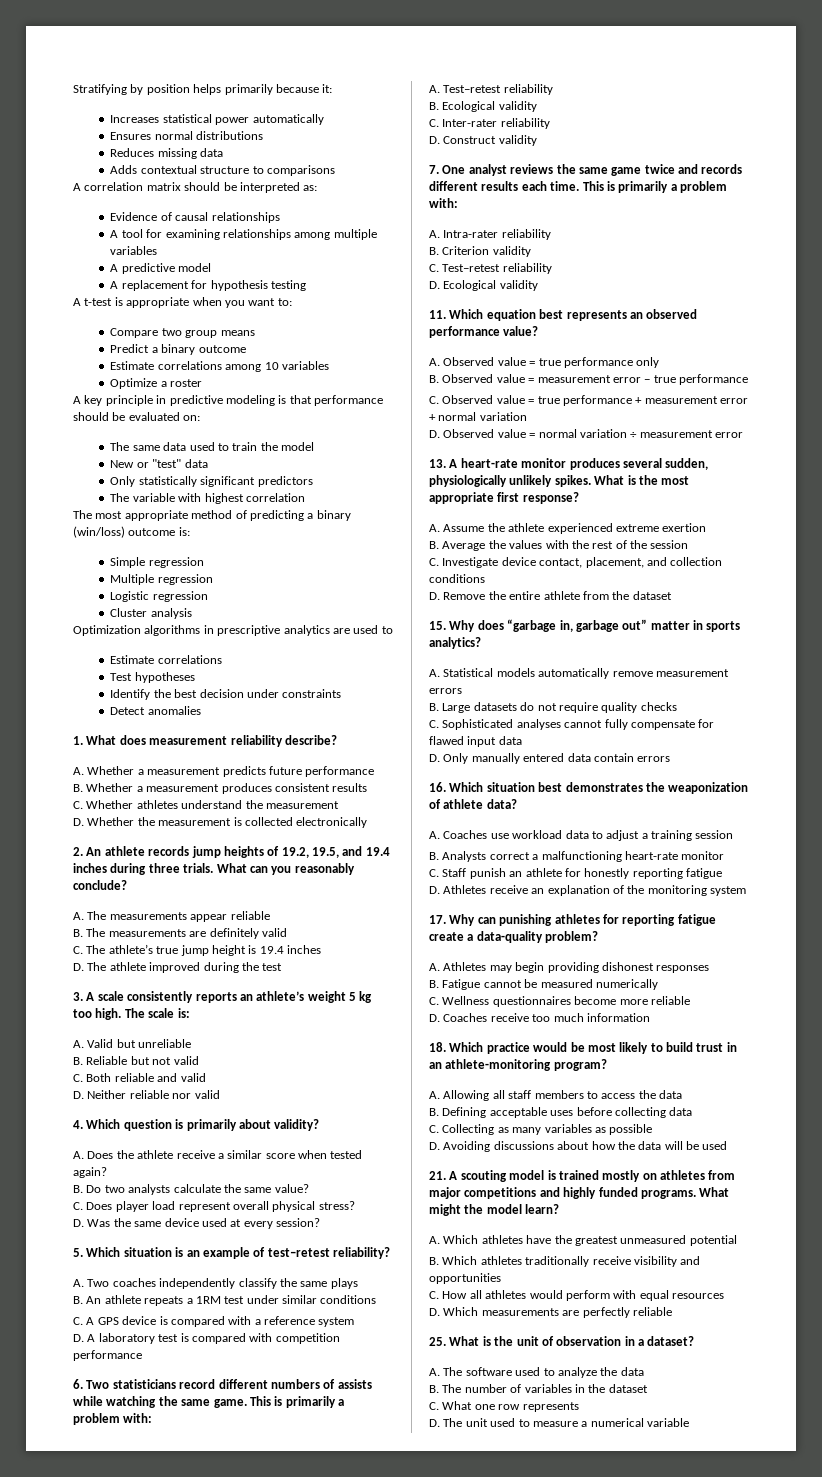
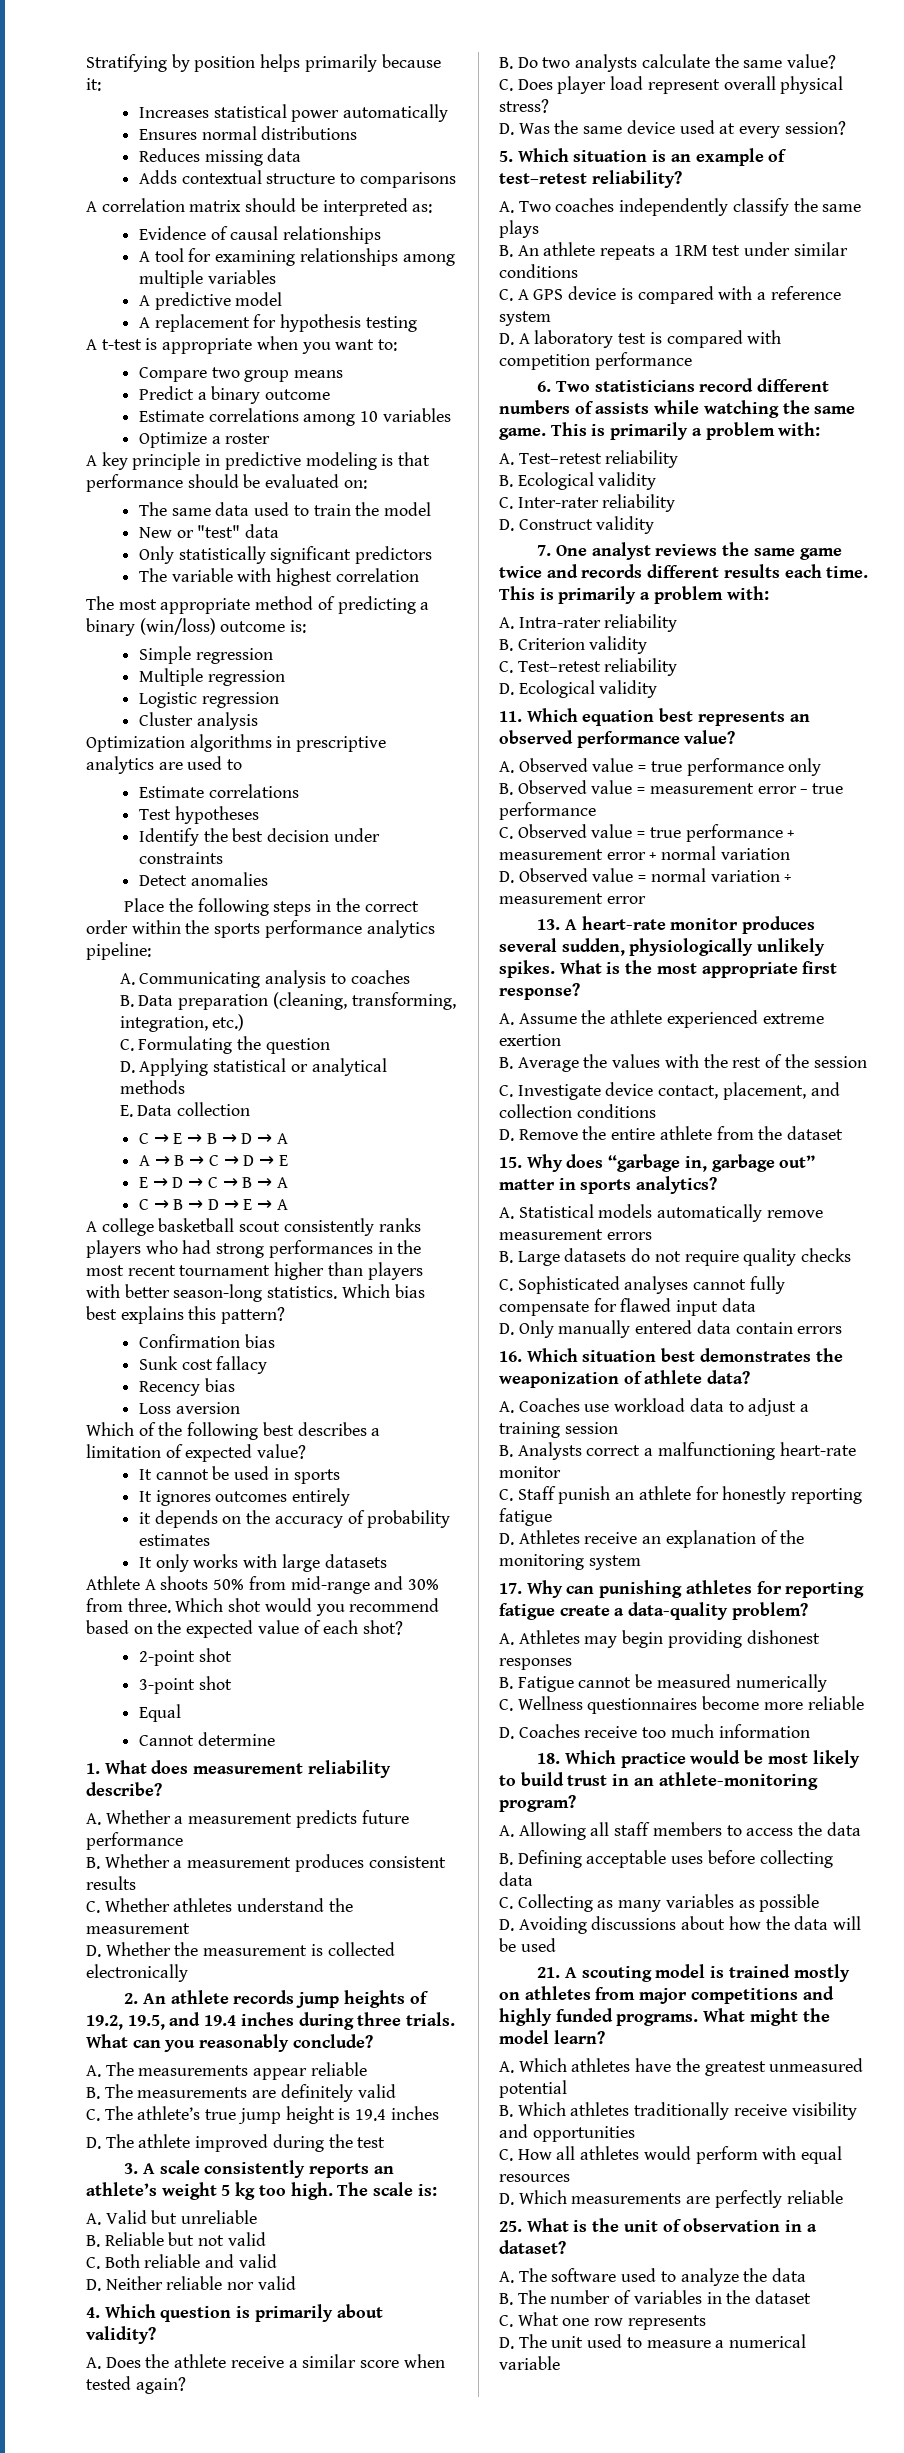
+ Place the following steps in the correct order within the sports performance analytics pipeline:
+ A. Communicating analysis to coaches
+ B. Data preparation (cleaning, transforming, integration, etc.)
+ C. Formulating the question
+ D. Applying statistical or analytical methods
+ E. Data collection
+ C → E → B → D → A
+ A → B → C → D → E
+ E → D → C → B → A
+ C → B → D → E → A
+ A college basketball scout consistently ranks players who had strong performances in the most recent tournament higher than players with better season-long statistics. Which bias best explains this pattern?
+ Confirmation bias
+ Sunk cost fallacy
+ Recency bias
+ Loss aversion
+ Which of the following best describes a limitation of expected value?
+ It cannot be used in sports
+ It ignores outcomes entirely
+ it depends on the accuracy of probability estimates
+ It only works with large datasets
+ Athlete A shoots 50% from mid-range and 30% from three. Which shot would you recommend based on the expected value of each shot?
+ 2-point shot
+ 3-point shot
+ Equal
+ Cannot determine

